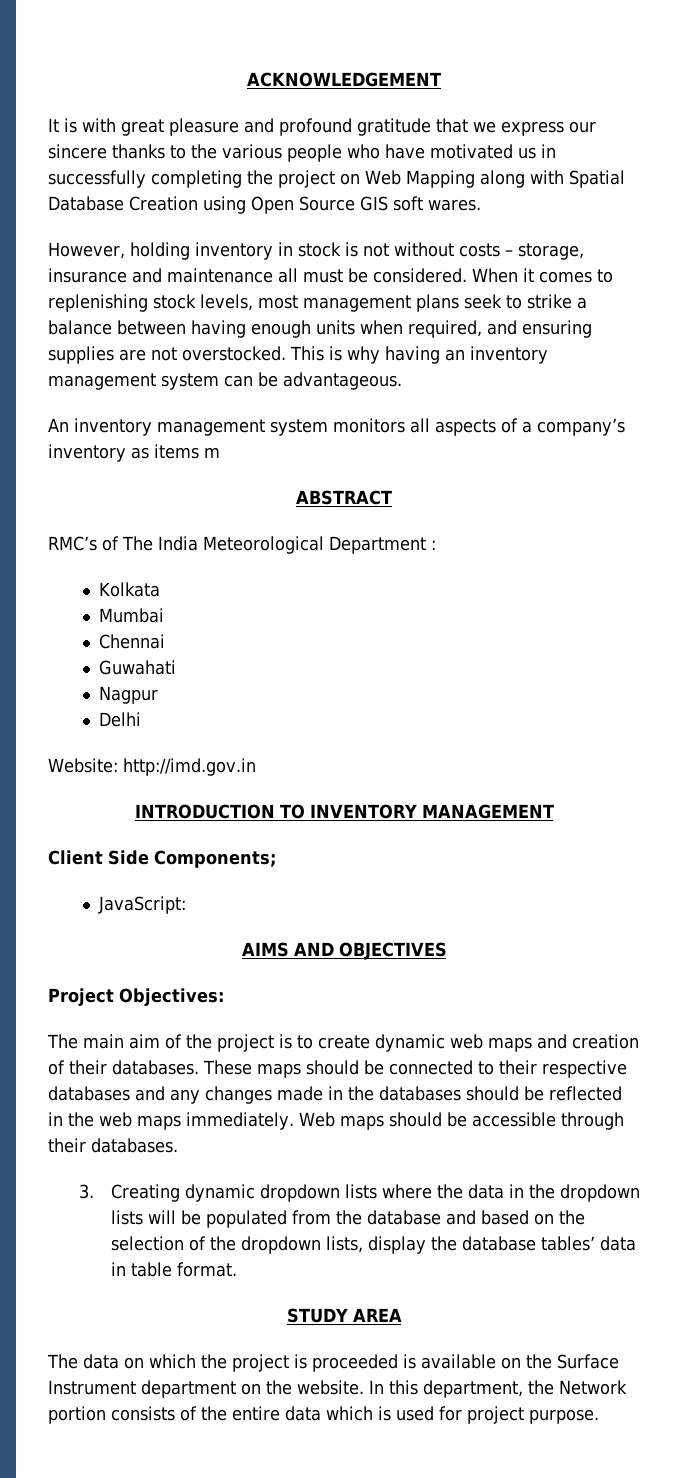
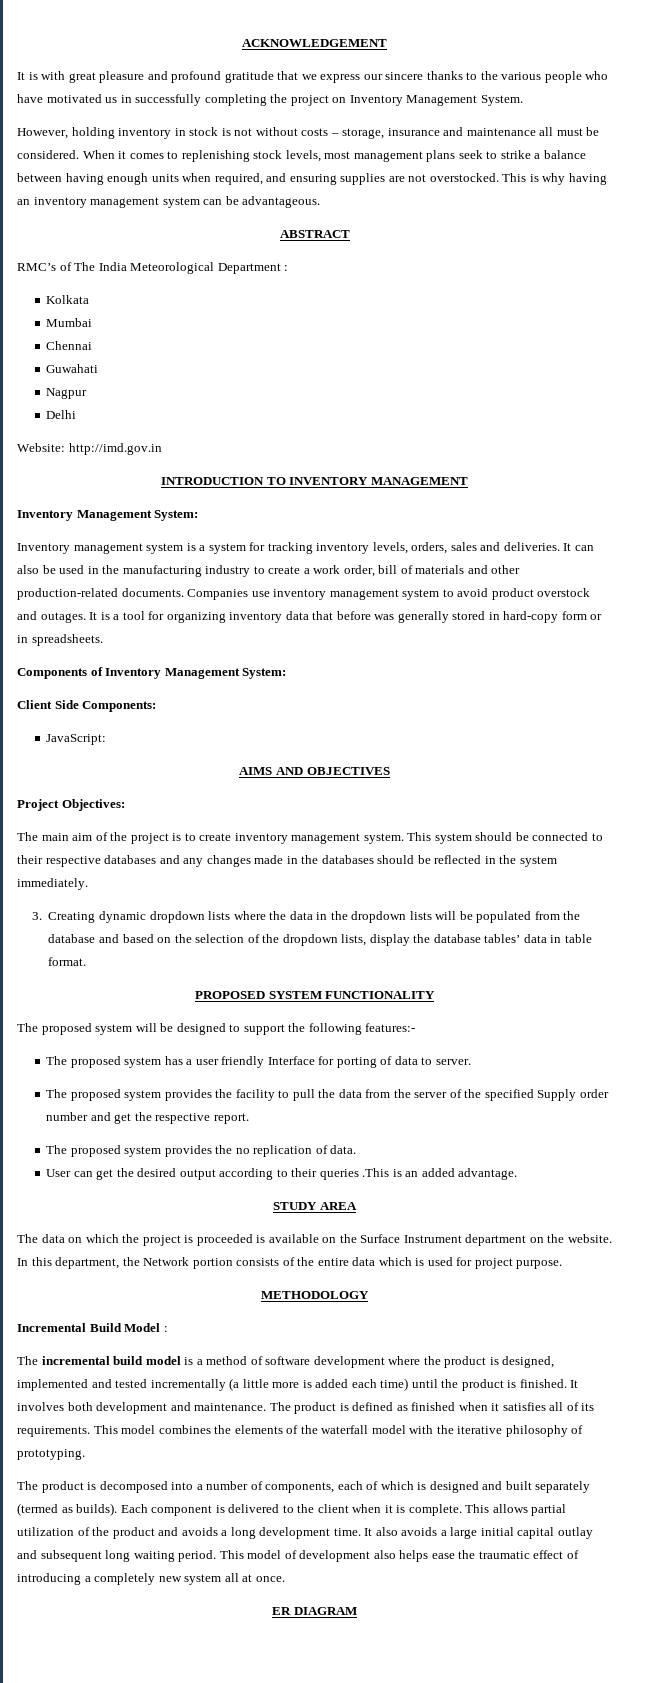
- It is with great pleasure and profound gratitude that we express our sincere thanks to the various people who have motivated us in successfully completing the project on Web Mapping along with Spatial Database Creation using Open Source GIS soft wares.
+ It is with great pleasure and profound gratitude that we express our sincere thanks to the various people who have motivated us in successfully completing the project on Inventory Management System.
- An inventory management system monitors all aspects of a company’s inventory as items m
  INTRODUCTION TO INVENTORY MANAGEMENT
+ Inventory Management System:
+ Inventory management system is a system for tracking inventory levels, orders, sales and deliveries. It can also be used in the manufacturing industry to create a work order, bill of materials and other production-related documents. Companies use inventory management system to avoid product overstock and outages. It is a tool for organizing inventory data that before was generally stored in hard-copy form or in spreadsheets.
+ Components of Inventory Management System:
- Client Side Components;
+ Client Side Components:
- The main aim of the project is to create dynamic web maps and creation of their databases. These maps should be connected to their respective databases and any changes made in the databases should be reflected in the web maps immediately. Web maps should be accessible through their databases.
+ The main aim of the project is to create inventory management system. This system should be connected to their respective databases and any changes made in the databases should be reflected in the system immediately.
+ PROPOSED SYSTEM FUNCTIONALITY
+ The proposed system will be designed to support the following features:-
+ The proposed system has a user friendly Interface for porting of data to server.
+ The proposed system provides the facility to pull the data from the server of the specified Supply order number and get the respective report.
+ The proposed system provides the no replication of data.
+ User can get the desired output according to their queries .This is an added advantage.
+ METHODOLOGY
+ Incremental Build Model :
+ The incremental build model is a method of software development where the product is designed, implemented and tested incrementally (a little more is added each time) until the product is finished. It involves both development and maintenance. The product is defined as finished when it satisfies all of its requirements. This model combines the elements of the waterfall model with the iterative philosophy of prototyping.
+ The product is decomposed into a number of components, each of which is designed and built separately (termed as builds). Each component is delivered to the client when it is complete. This allows partial utilization of the product and avoids a long development time. It also avoids a large initial capital outlay and subsequent long waiting period. This model of development also helps ease the traumatic effect of introducing a completely new system all at once.
+ ER DIAGRAM

